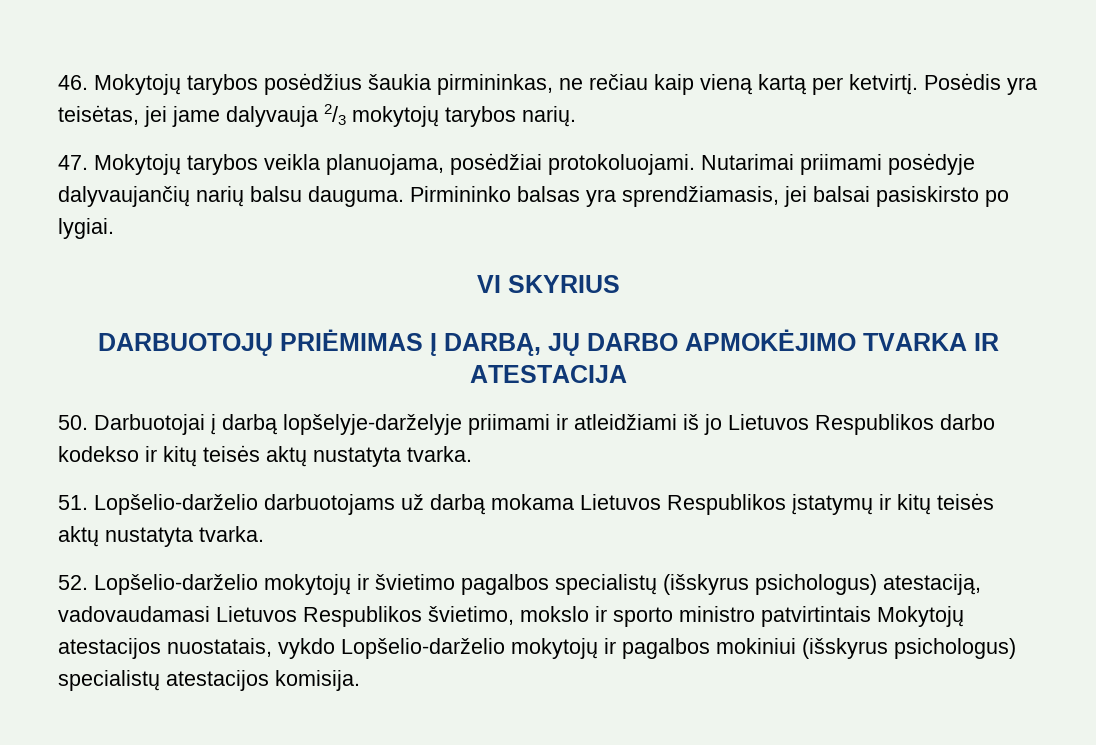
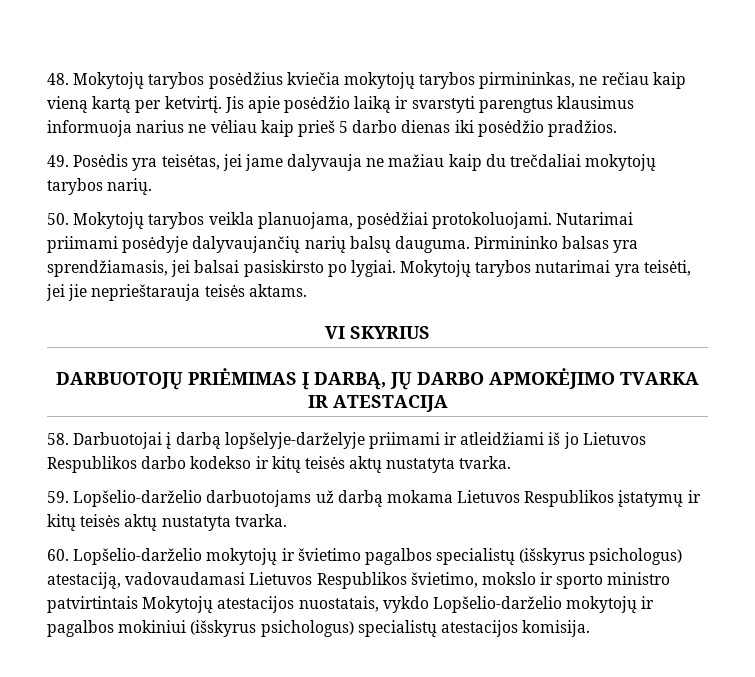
- 46. Mokytojų tarybos posėdžius šaukia pirmininkas, ne rečiau kaip vieną kartą per ketvirtį.
+ 48. Mokytojų tarybos posėdžius kviečia mokytojų tarybos pirmininkas, ne rečiau kaip vieną kartą per ketvirtį.
- Posėdis yra teisėtas, jei jame dalyvauja 2/3 mokytojų tarybos narių.
+ Jis apie posėdžio laiką ir svarstyti parengtus klausimus informuoja narius ne vėliau kaip prieš 5 darbo dienas iki posėdžio pradžios.
+ 49. Posėdis yra teisėtas, jei jame dalyvauja ne mažiau kaip du trečdaliai mokytojų tarybos narių.
- 47. Mokytojų tarybos veikla planuojama, posėdžiai protokoluojami.
+ 50. Mokytojų tarybos veikla planuojama, posėdžiai protokoluojami.
- Nutarimai priimami posėdyje dalyvaujančių narių balsu dauguma.
+ Nutarimai priimami posėdyje dalyvaujančių narių balsų dauguma.
+ Mokytojų tarybos nutarimai yra teisėti, jei jie neprieštarauja teisės aktams.
- 50. Darbuotojai į darbą lopšelyje-darželyje priimami ir atleidžiami iš jo Lietuvos Respublikos darbo kodekso ir kitų teisės aktų nustatyta tvarka.
+ 58. Darbuotojai į darbą lopšelyje-darželyje priimami ir atleidžiami iš jo Lietuvos Respublikos darbo kodekso ir kitų teisės aktų nustatyta tvarka.
- 51. Lopšelio-darželio darbuotojams už darbą mokama Lietuvos Respublikos įstatymų ir kitų teisės aktų nustatyta tvarka.
+ 59. Lopšelio-darželio darbuotojams už darbą mokama Lietuvos Respublikos įstatymų ir kitų teisės aktų nustatyta tvarka.
- 52. Lopšelio-darželio mokytojų ir švietimo pagalbos specialistų (išskyrus psichologus) atestaciją, vadovaudamasi Lietuvos Respublikos švietimo, mokslo ir sporto ministro patvirtintais Mokytojų atestacijos nuostatais, vykdo Lopšelio-darželio mokytojų ir pagalbos mokiniui (išskyrus psichologus) specialistų atestacijos komisija.
+ 60. Lopšelio-darželio mokytojų ir švietimo pagalbos specialistų (išskyrus psichologus) atestaciją, vadovaudamasi Lietuvos Respublikos švietimo, mokslo ir sporto ministro patvirtintais Mokytojų atestacijos nuostatais, vykdo Lopšelio-darželio mokytojų ir pagalbos mokiniui (išskyrus psichologus) specialistų atestacijos komisija.

